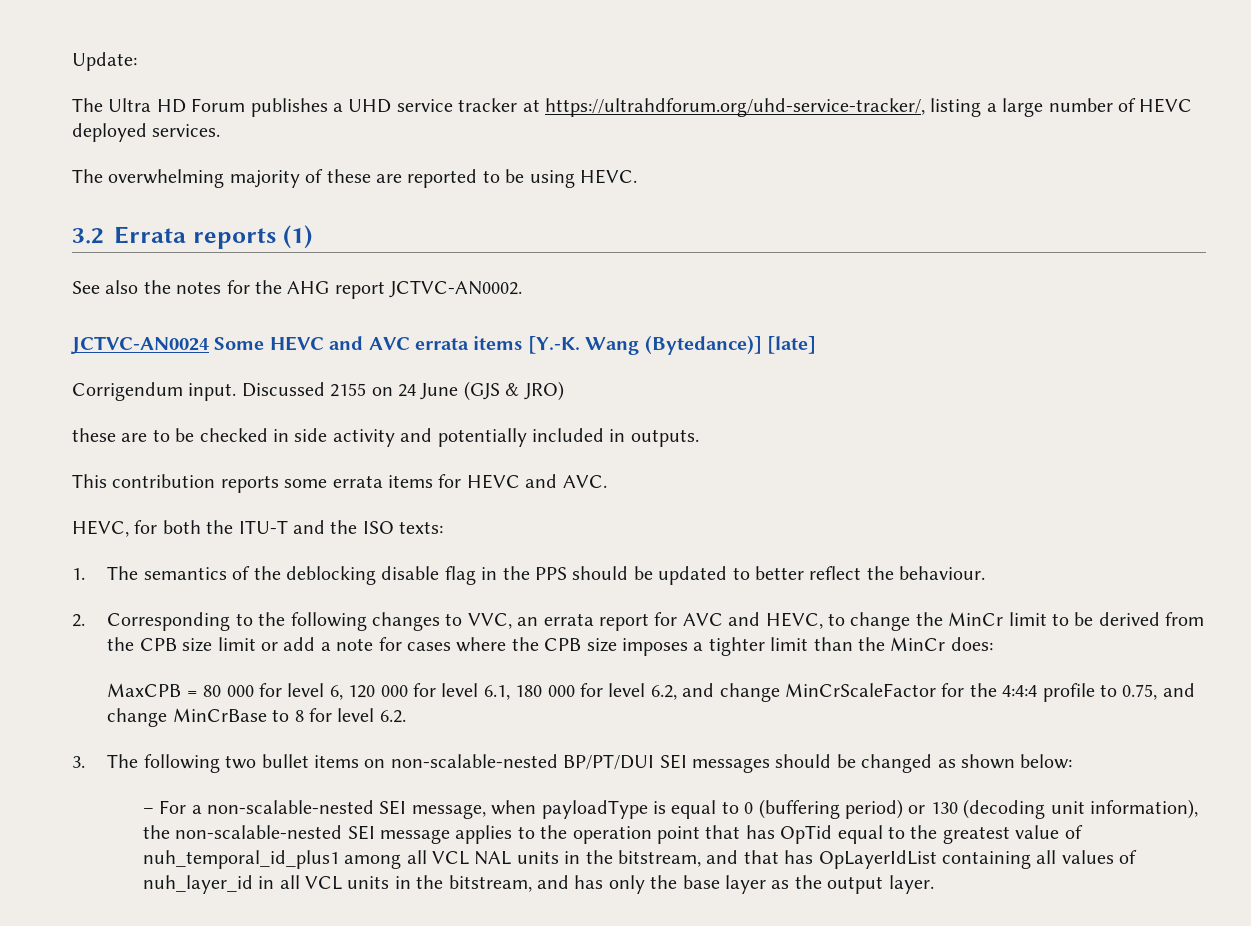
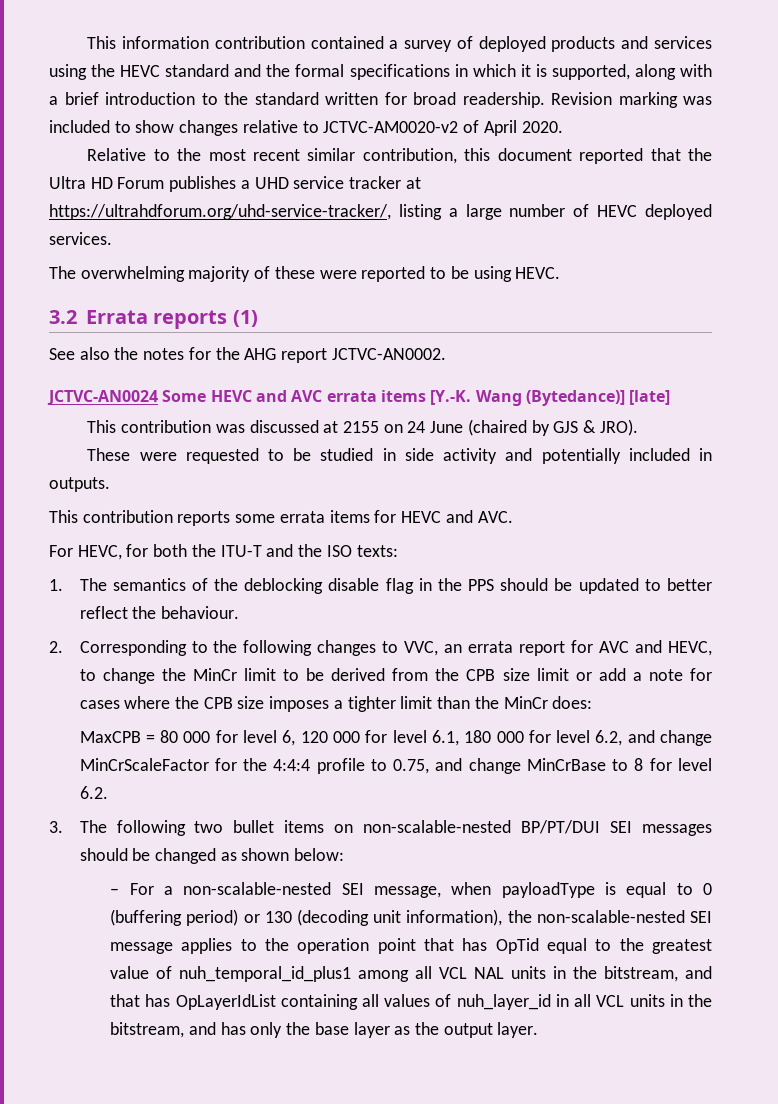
- Update:
- The Ultra HD Forum publishes a UHD service tracker at https://ultrahdforum.org/uhd-service-tracker/, listing a large number of HEVC deployed services.
+ This information contribution contained a survey of deployed products and services using the HEVC standard and the formal specifications in which it is supported, along with a brief introduction to the standard written for broad readership. Revision marking was included to show changes relative to JCTVC-AM0020-v2 of April 2020.
+ Relative to the most recent similar contribution, this document reported that the Ultra HD Forum publishes a UHD service tracker at https://ultrahdforum.org/uhd-service-tracker/, listing a large number of HEVC deployed services.
- The overwhelming majority of these are reported to be using HEVC.
+ The overwhelming majority of these were reported to be using HEVC.
- Corrigendum input. Discussed 2155 on 24 June (GJS & JRO)
- these are to be checked in side activity and potentially included in outputs.
+ This contribution was discussed at 2155 on 24 June (chaired by GJS & JRO).
+ These were requested to be studied in side activity and potentially included in outputs.
- HEVC, for both the ITU-T and the ISO texts:
+ For HEVC, for both the ITU-T and the ISO texts:

